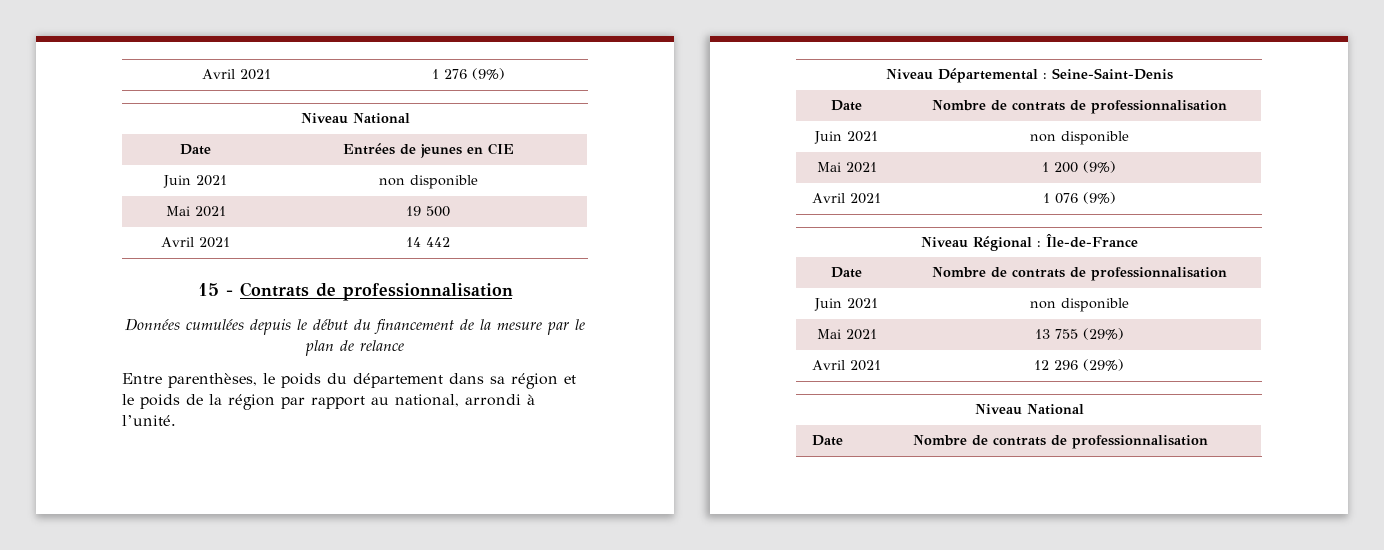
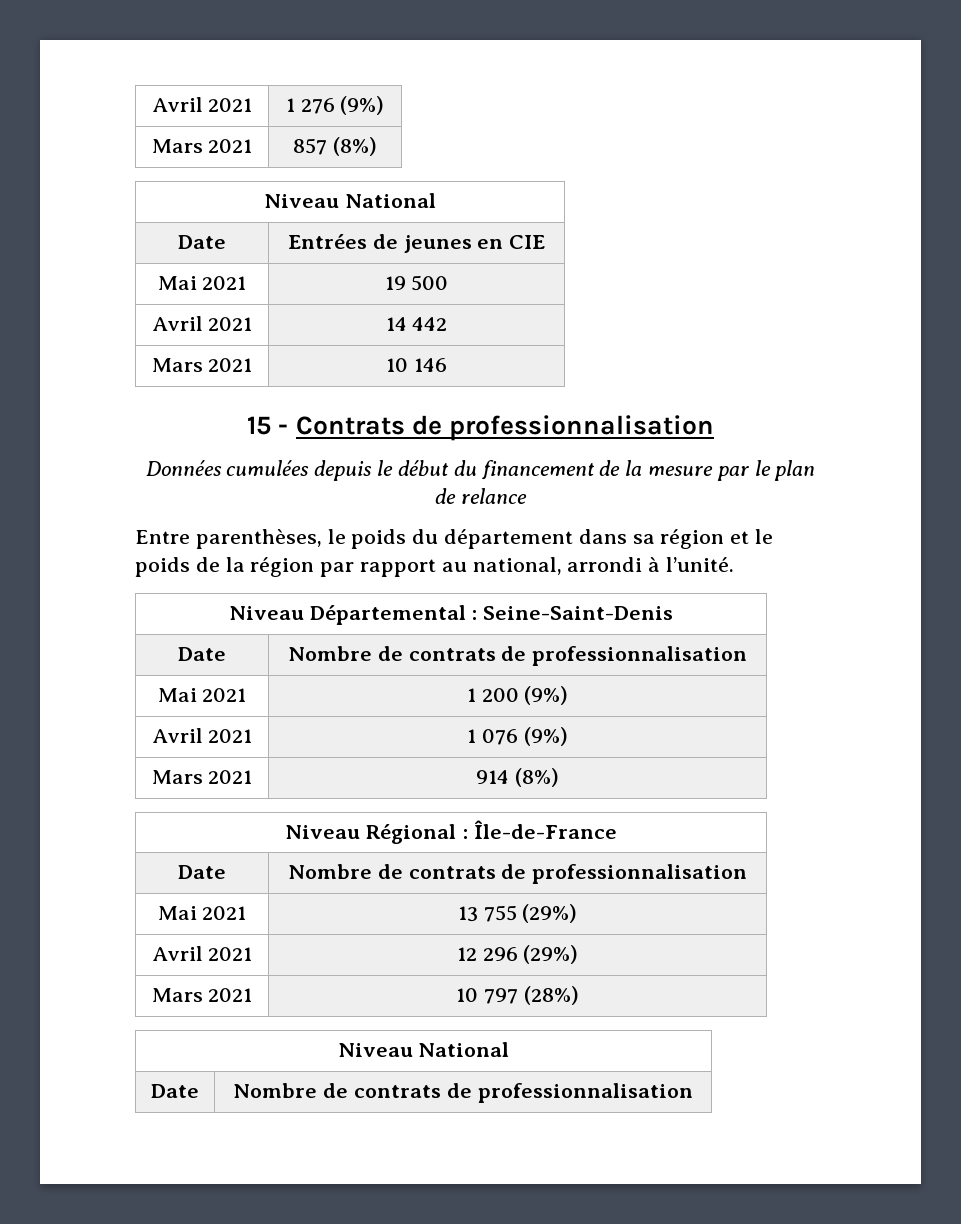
+ Mars 2021 | 857 (8%)
  Date | Entrées de jeunes en CIE
- Juin 2021 | non disponible
+ Mars 2021 | 10 146
  Niveau Départemental : Seine-Saint-Denis
  Date | Nombre de contrats de professionnalisation
- Juin 2021 | non disponible
+ Mars 2021 | 914 (8%)
  Niveau Régional : Île-de-France
  Date | Nombre de contrats de professionnalisation
- Juin 2021 | non disponible
+ Mars 2021 | 10 797 (28%)

